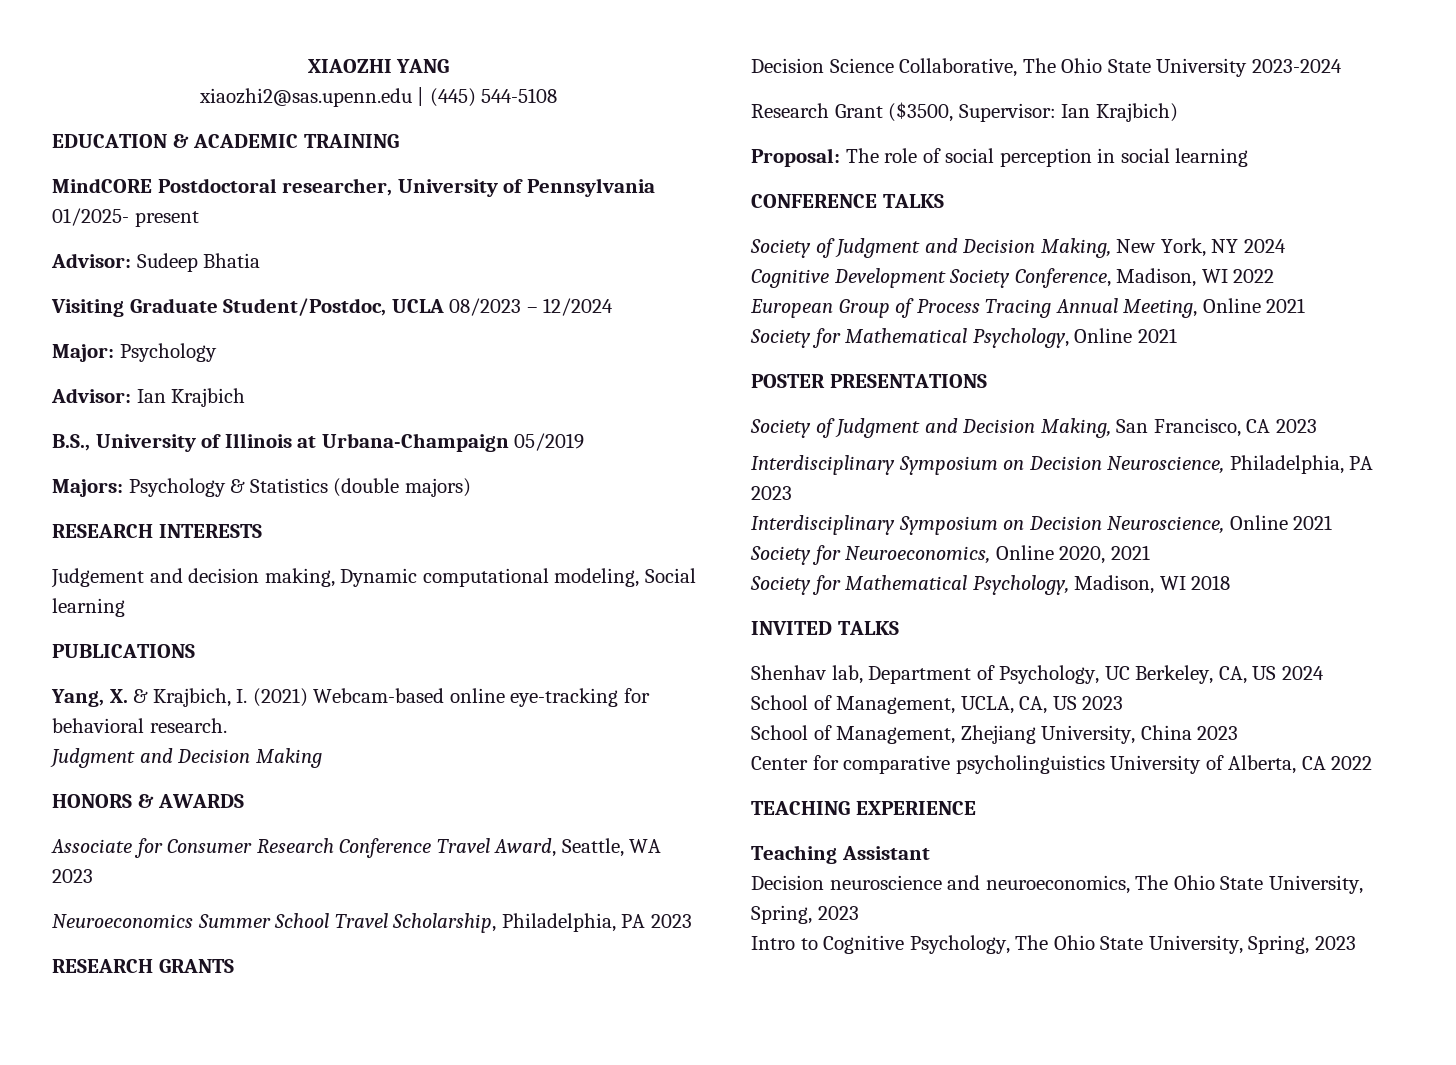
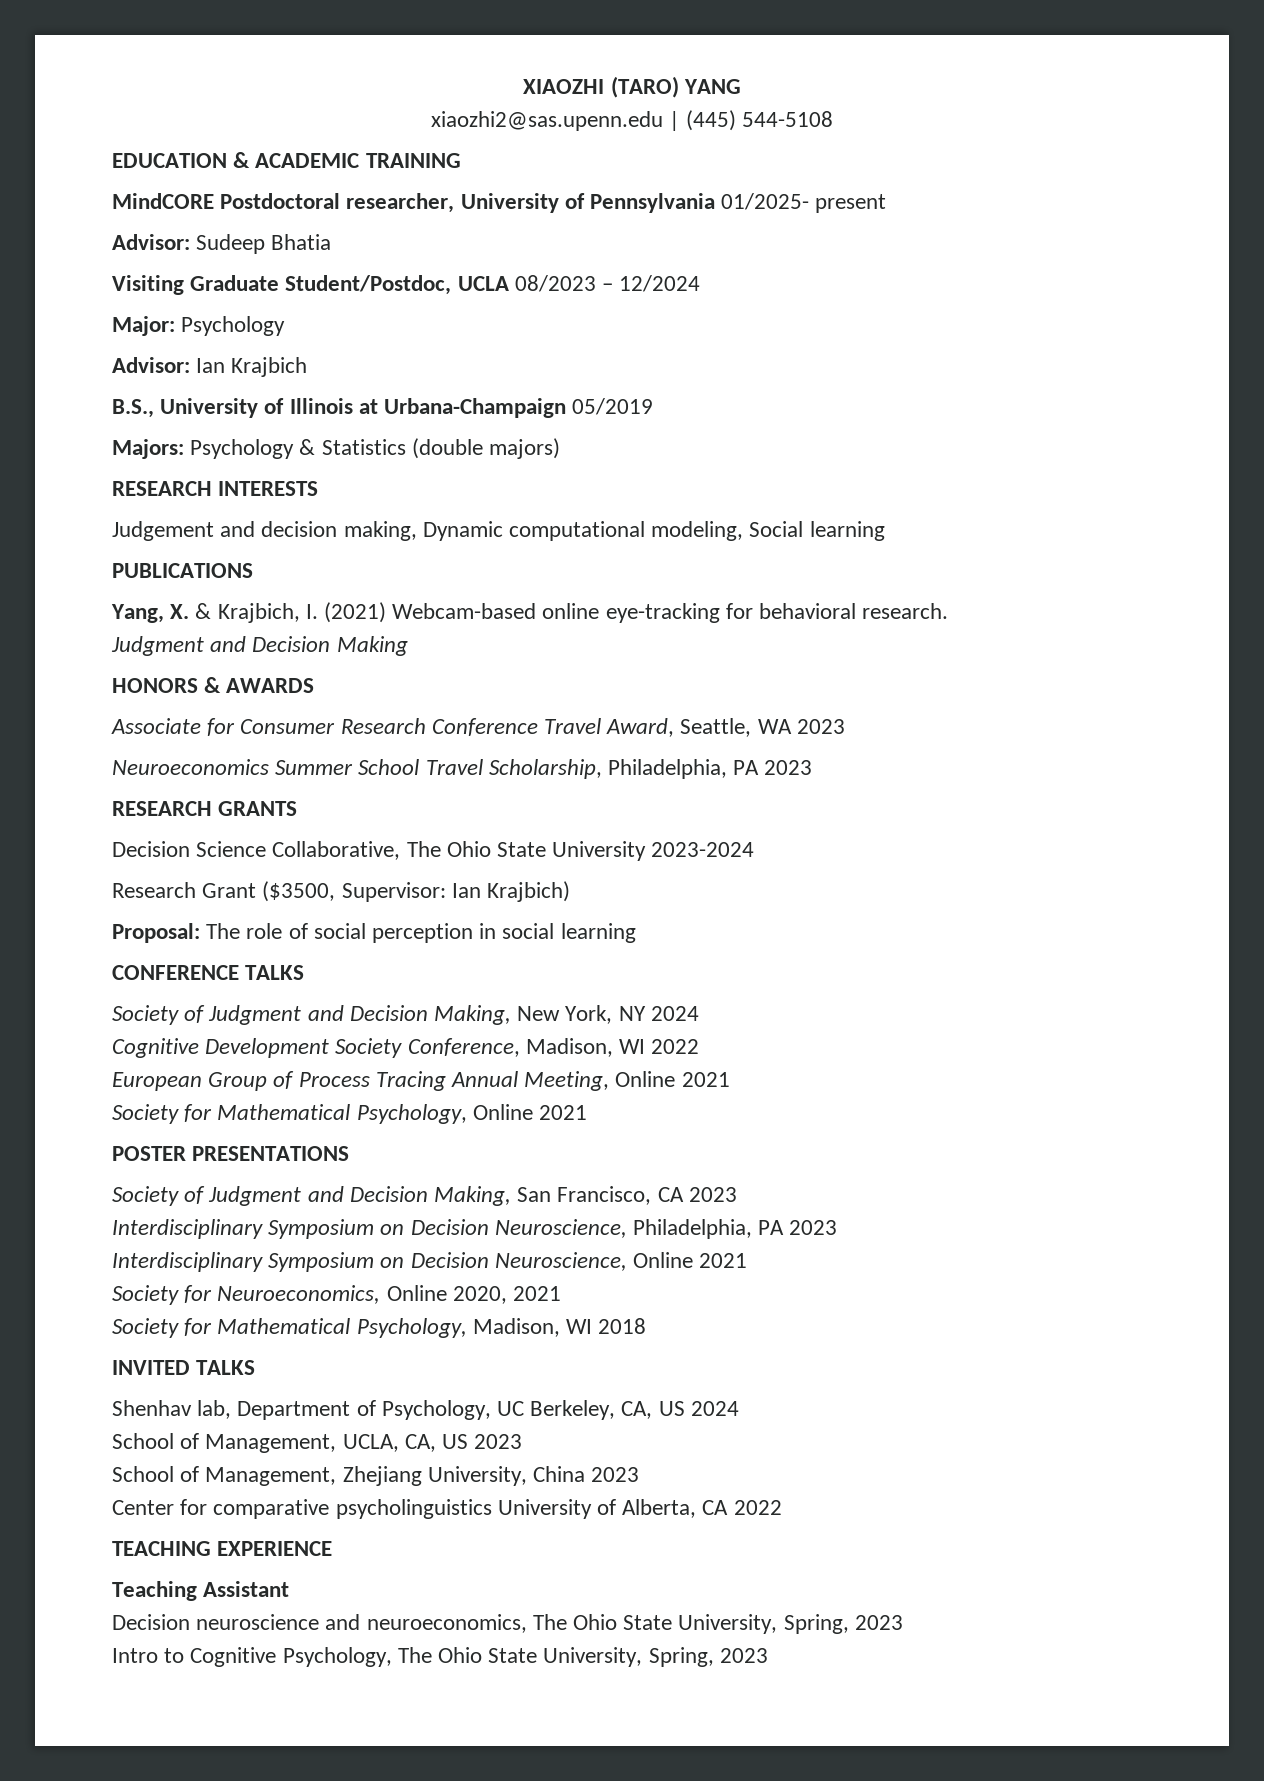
- XIAOZHI YANG
+ XIAOZHI (TARO) YANG

